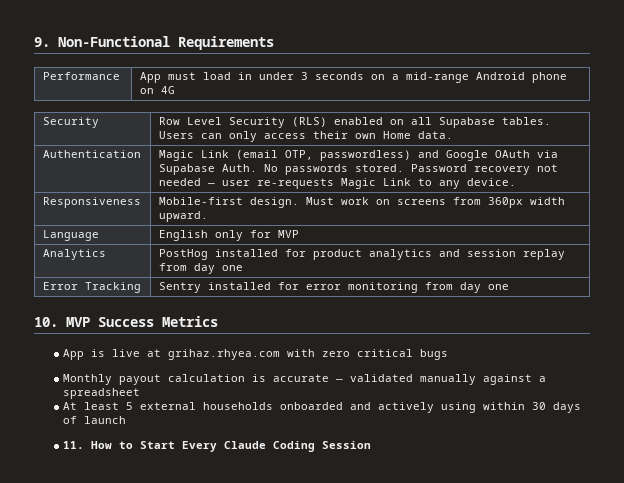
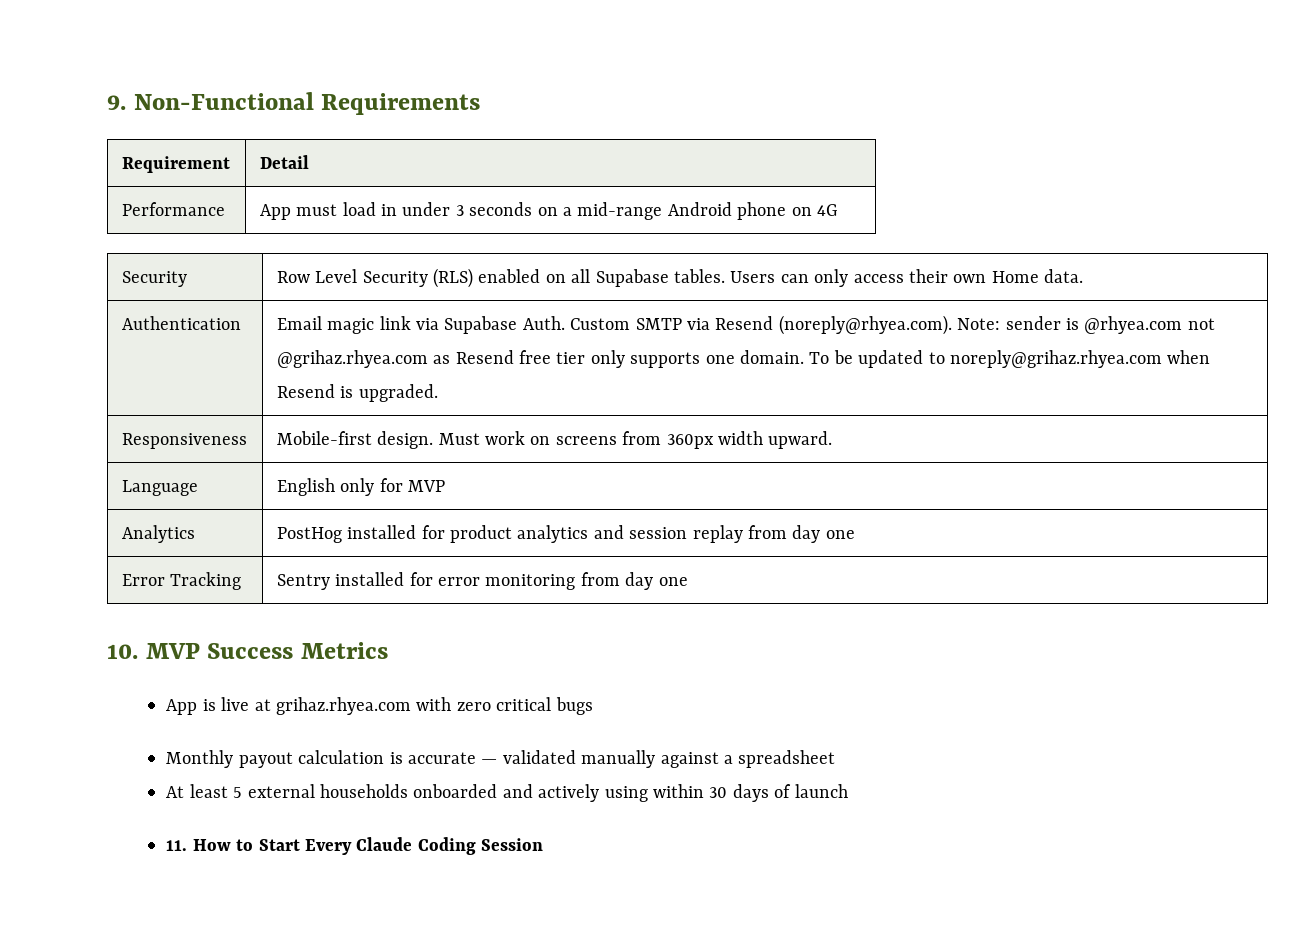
+ Requirement | Detail
- Authentication | Magic Link (email OTP, passwordless) and Google OAuth via Supabase Auth. No passwords stored. Password recovery not needed — user re-requests Magic Link to any device.
+ Authentication | Email magic link via Supabase Auth. Custom SMTP via Resend (noreply@rhyea.com). Note: sender is @rhyea.com not @grihaz.rhyea.com as Resend free tier only supports one domain. To be updated to noreply@grihaz.rhyea.com when Resend is upgraded.

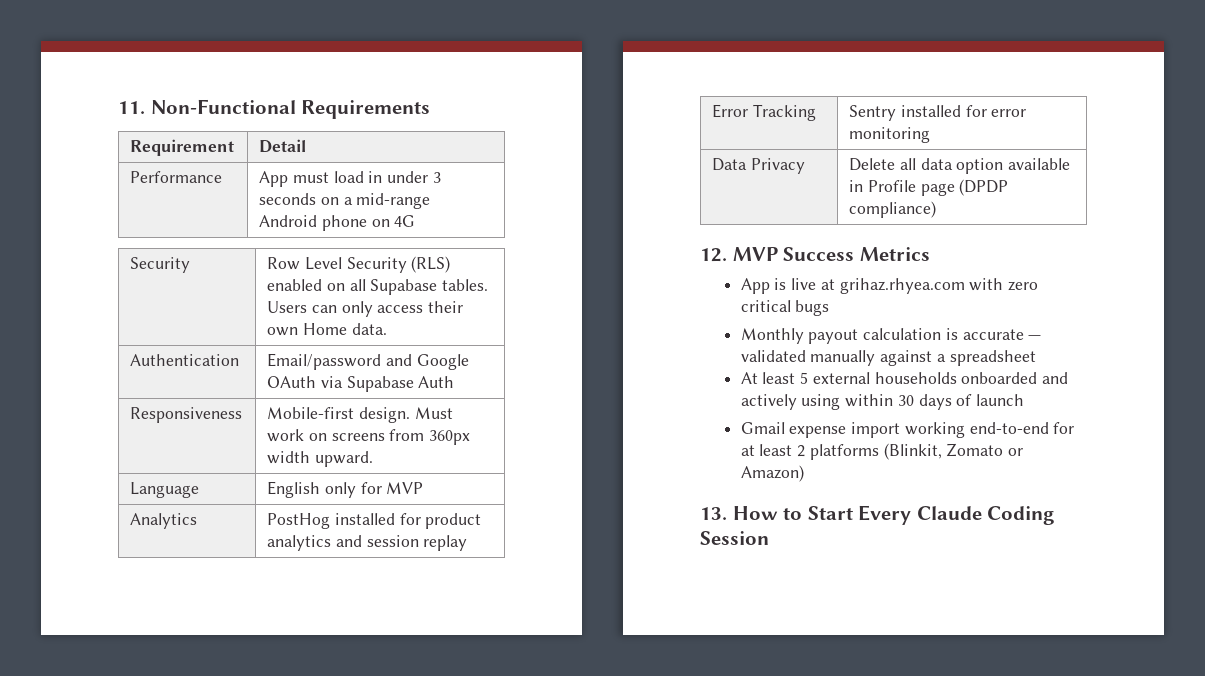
- 9. Non-Functional Requirements
+ 11. Non-Functional Requirements
- Authentication | Email magic link via Supabase Auth. Custom SMTP via Resend (noreply@rhyea.com). Note: sender is @rhyea.com not @grihaz.rhyea.com as Resend free tier only supports one domain. To be updated to noreply@grihaz.rhyea.com when Resend is upgraded.
+ Authentication | Email/password and Google OAuth via Supabase Auth
- Analytics | PostHog installed for product analytics and session replay from day one
+ Analytics | PostHog installed for product analytics and session replay
- Error Tracking | Sentry installed for error monitoring from day one
- 10. MVP Success Metrics
+ Error Tracking | Sentry installed for error monitoring
+ Data Privacy | Delete all data option available in Profile page (DPDP compliance)
+ 12. MVP Success Metrics
- 11. How to Start Every Claude Coding Session
+ Gmail expense import working end-to-end for at least 2 platforms (Blinkit, Zomato or Amazon)
+ 13. How to Start Every Claude Coding Session

